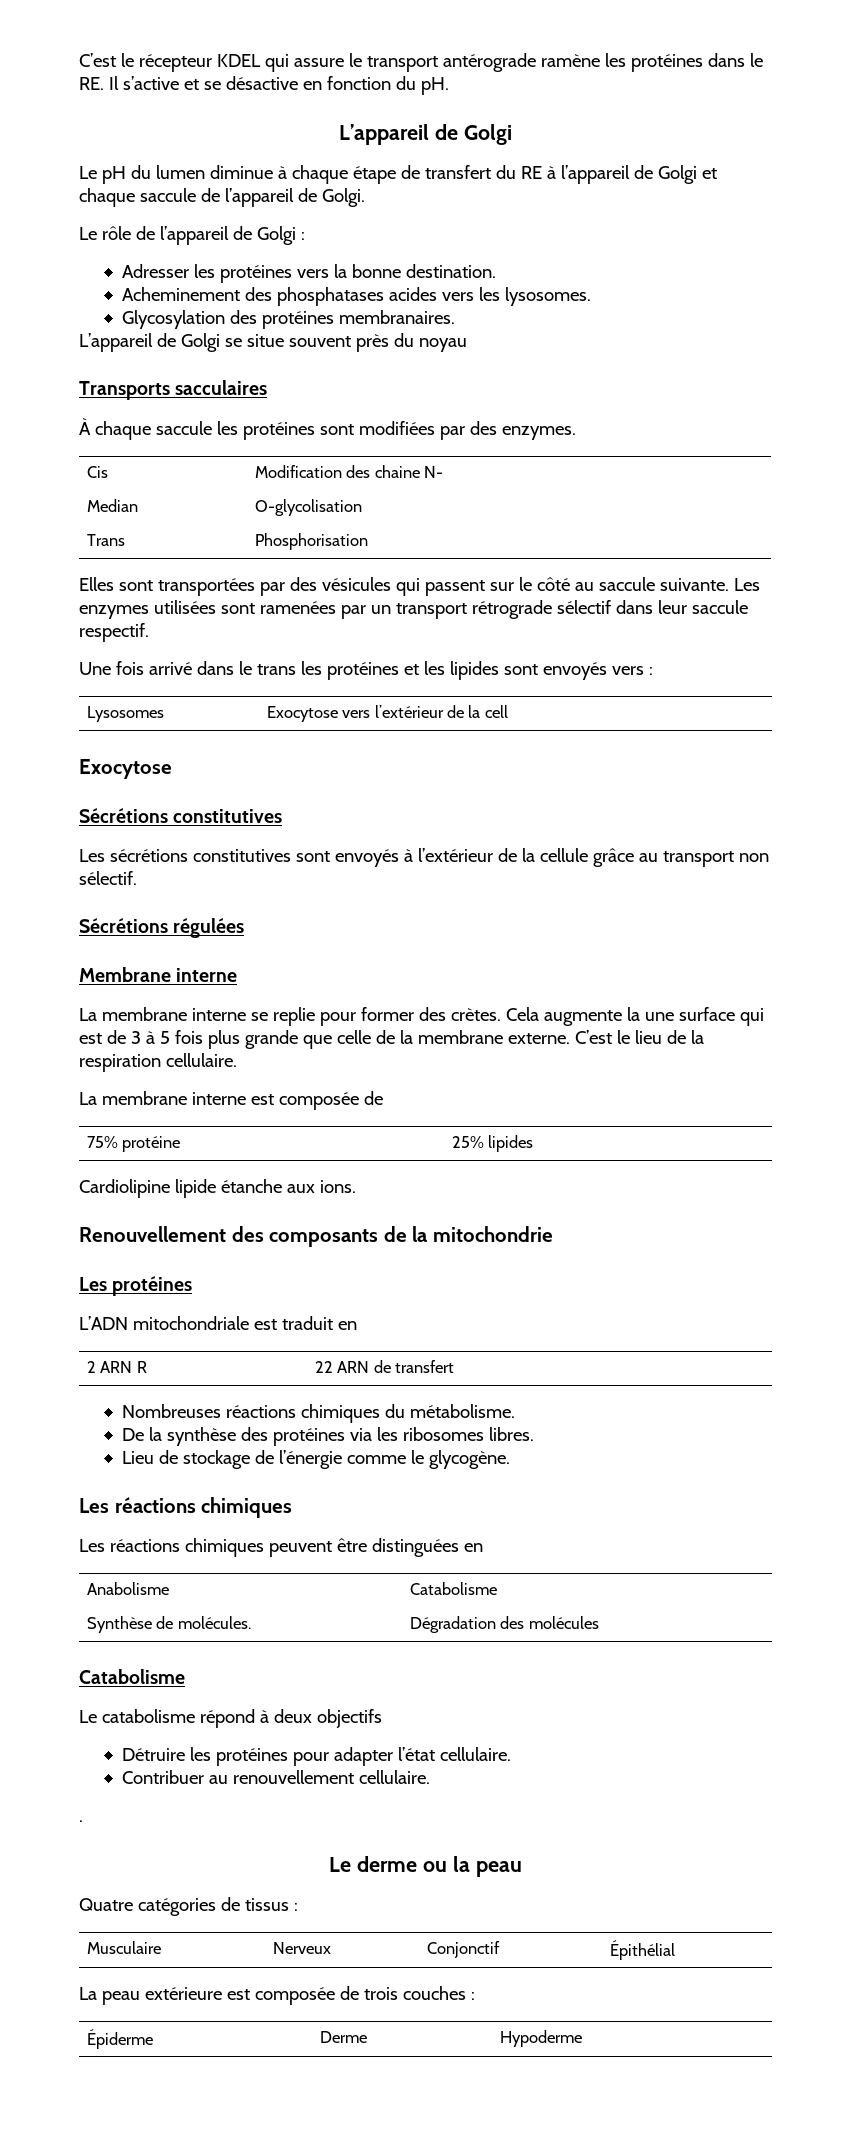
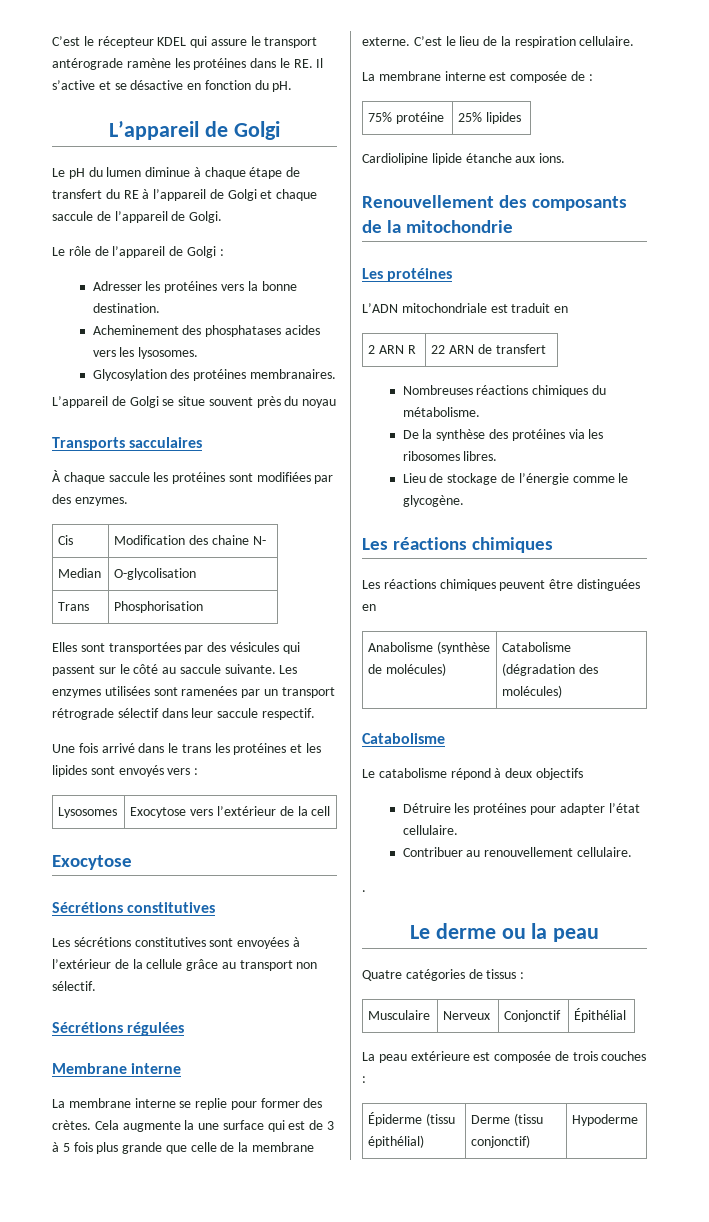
- Les sécrétions constitutives sont envoyés à l’extérieur de la cellule grâce au transport non sélectif.
+ Les sécrétions constitutives sont envoyées à l’extérieur de la cellule grâce au transport non sélectif.
- La membrane interne est composée de
+ La membrane interne est composée de :
- Anabolisme | Catabolisme
- Synthèse de molécules. | Dégradation des molécules
+ Anabolisme (synthèse de molécules) | Catabolisme (dégradation des molécules)
- Épiderme | Derme | Hypoderme
+ Épiderme (tissu épithélial) | Derme (tissu conjonctif) | Hypoderme

